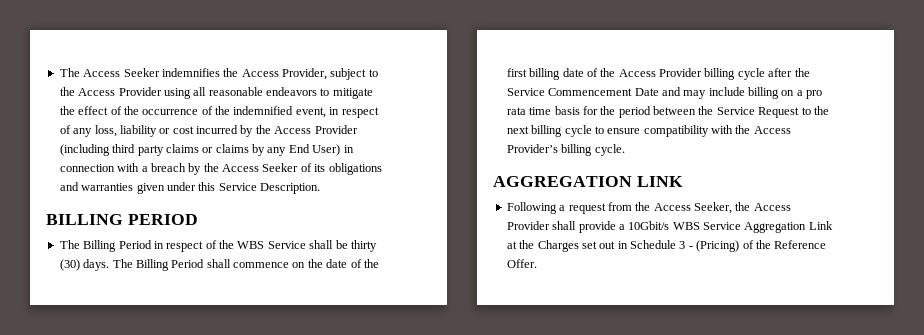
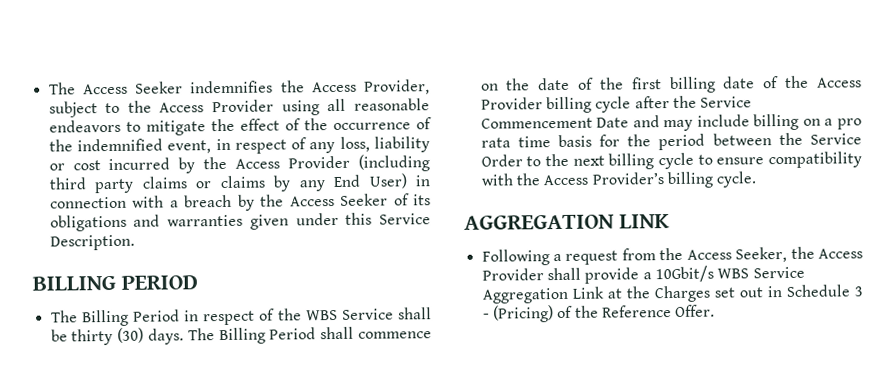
- The Billing Period shall commence on the date of the first billing date of the Access Provider billing cycle after the Service Commencement Date and may include billing on a pro rata time basis for the period between the Service Request to the next billing cycle to ensure compatibility with the Access Provider’s billing cycle.
+ The Billing Period shall commence on the date of the first billing date of the Access Provider billing cycle after the Service Commencement Date and may include billing on a pro rata time basis for the period between the Service Order to the next billing cycle to ensure compatibility with the Access Provider’s billing cycle.

